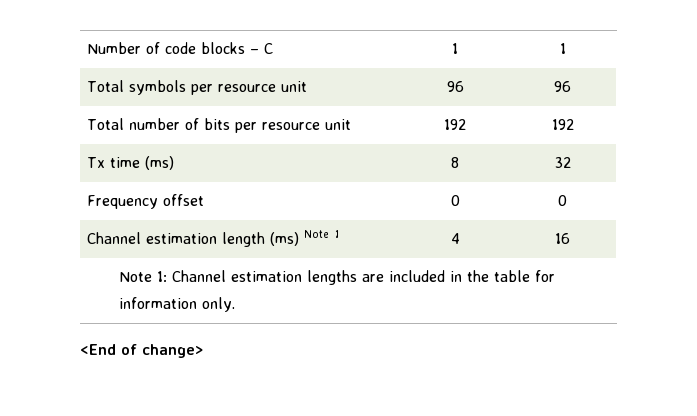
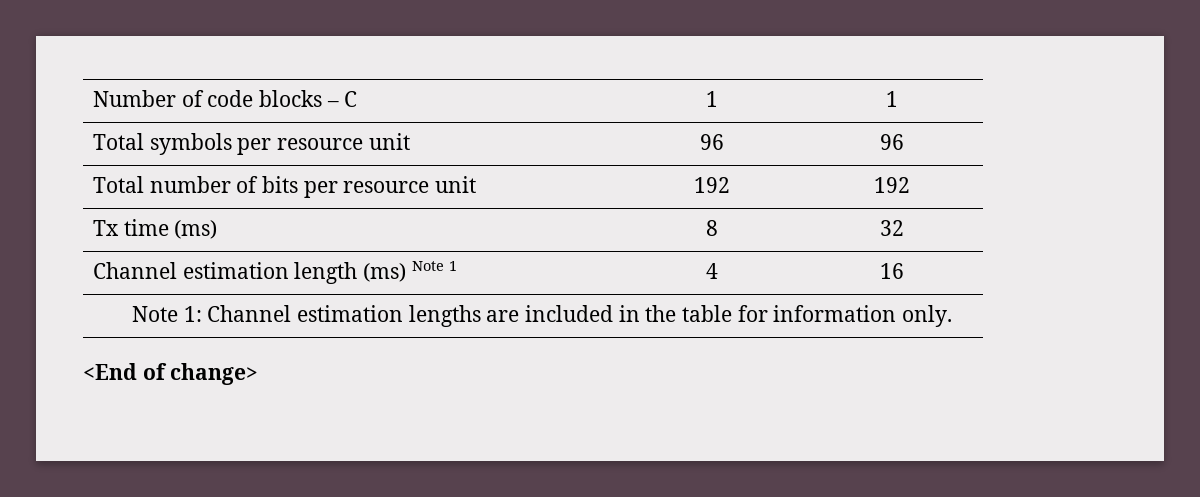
- Frequency offset | 0 | 0

